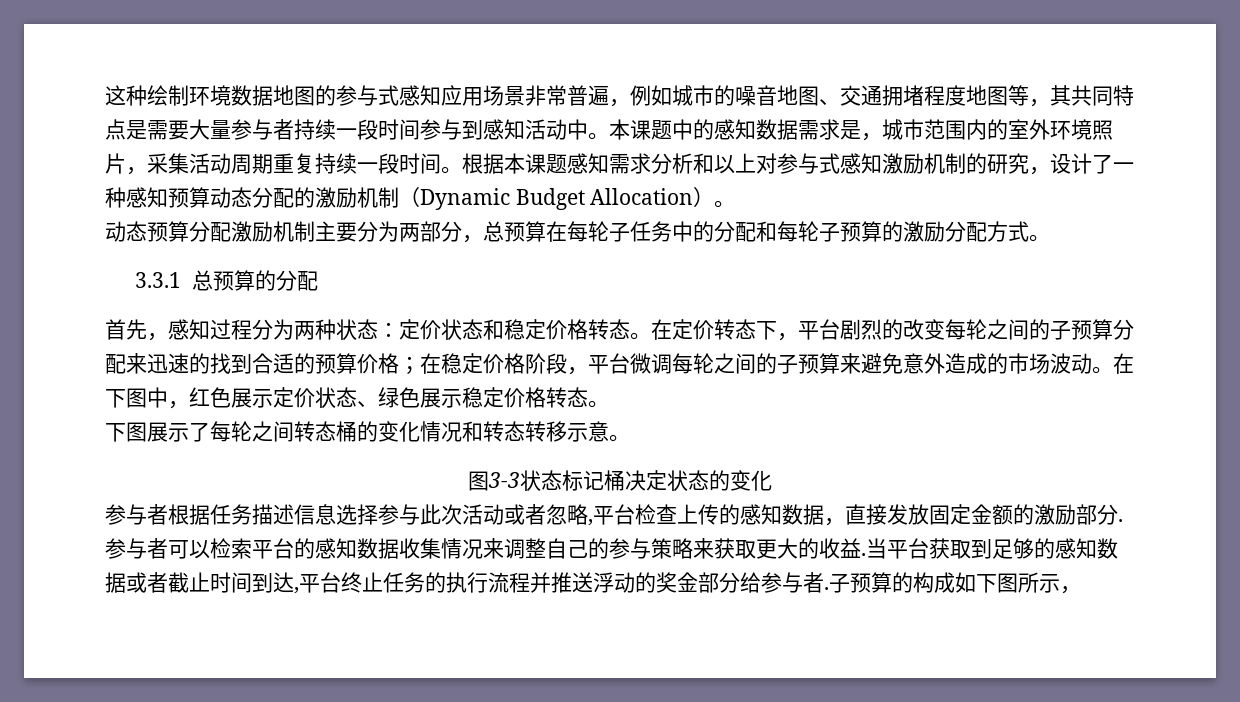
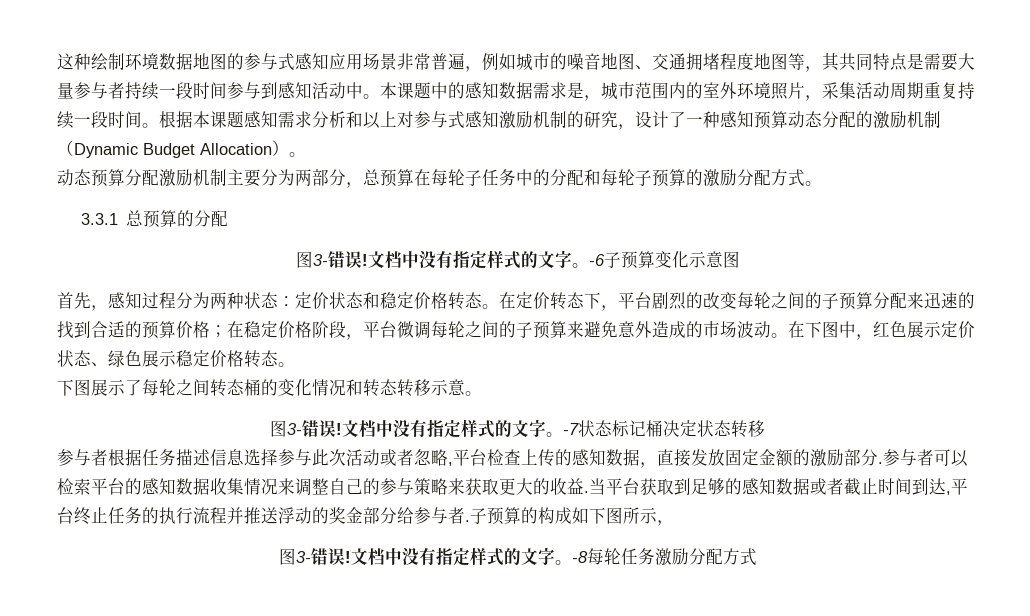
+ 图3-错误!文档中没有指定样式的文字。-6子预算变化示意图
- 图3-3状态标记桶决定状态的变化
+ 图3-错误!文档中没有指定样式的文字。-7状态标记桶决定状态转移
+ 图3-错误!文档中没有指定样式的文字。-8每轮任务激励分配方式

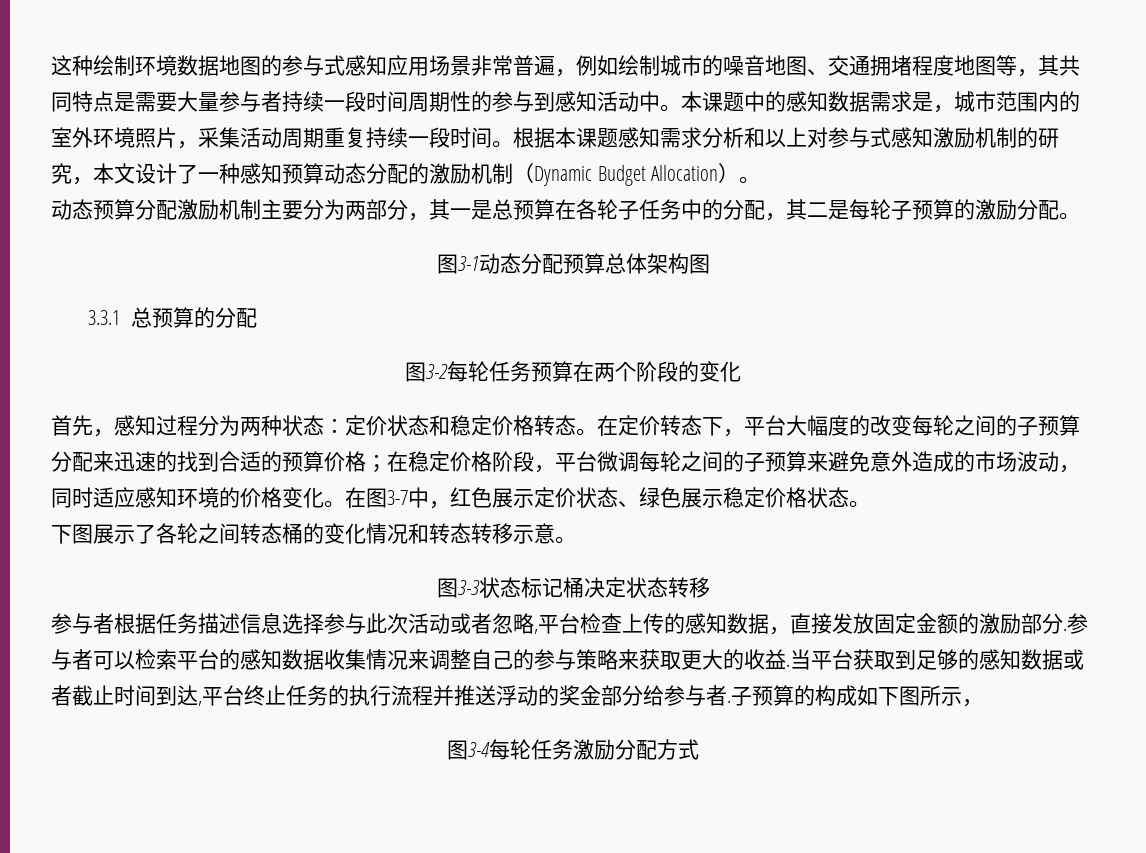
- 这种绘制环境数据地图的参与式感知应用场景非常普遍，例如城市的噪音地图、交通拥堵程度地图等，其共同特点是需要大量参与者持续一段时间参与到感知活动中。
+ 这种绘制环境数据地图的参与式感知应用场景非常普遍，例如绘制城市的噪音地图、交通拥堵程度地图等，其共同特点是需要大量参与者持续一段时间周期性的参与到感知活动中。
- 根据本课题感知需求分析和以上对参与式感知激励机制的研究，设计了一种感知预算动态分配的激励机制（Dynamic Budget Allocation）。
+ 根据本课题感知需求分析和以上对参与式感知激励机制的研究，本文设计了一种感知预算动态分配的激励机制（Dynamic Budget Allocation）。
- 动态预算分配激励机制主要分为两部分，总预算在每轮子任务中的分配和每轮子预算的激励分配方式。
+ 动态预算分配激励机制主要分为两部分，其一是总预算在各轮子任务中的分配，其二是每轮子预算的激励分配。
+ 图3-1动态分配预算总体架构图
- 图3-错误!文档中没有指定样式的文字。-6子预算变化示意图
+ 图3-2每轮任务预算在两个阶段的变化
- 在定价转态下，平台剧烈的改变每轮之间的子预算分配来迅速的找到合适的预算价格；在稳定价格阶段，平台微调每轮之间的子预算来避免意外造成的市场波动。在下图中，红色展示定价状态、绿色展示稳定价格转态。
+ 在定价转态下，平台大幅度的改变每轮之间的子预算分配来迅速的找到合适的预算价格；在稳定价格阶段，平台微调每轮之间的子预算来避免意外造成的市场波动，同时适应感知环境的价格变化。在图3-7中，红色展示定价状态、绿色展示稳定价格状态。
- 下图展示了每轮之间转态桶的变化情况和转态转移示意。
+ 下图展示了各轮之间转态桶的变化情况和转态转移示意。
- 图3-错误!文档中没有指定样式的文字。-7状态标记桶决定状态转移
+ 图3-3状态标记桶决定状态转移
- 图3-错误!文档中没有指定样式的文字。-8每轮任务激励分配方式
+ 图3-4每轮任务激励分配方式

